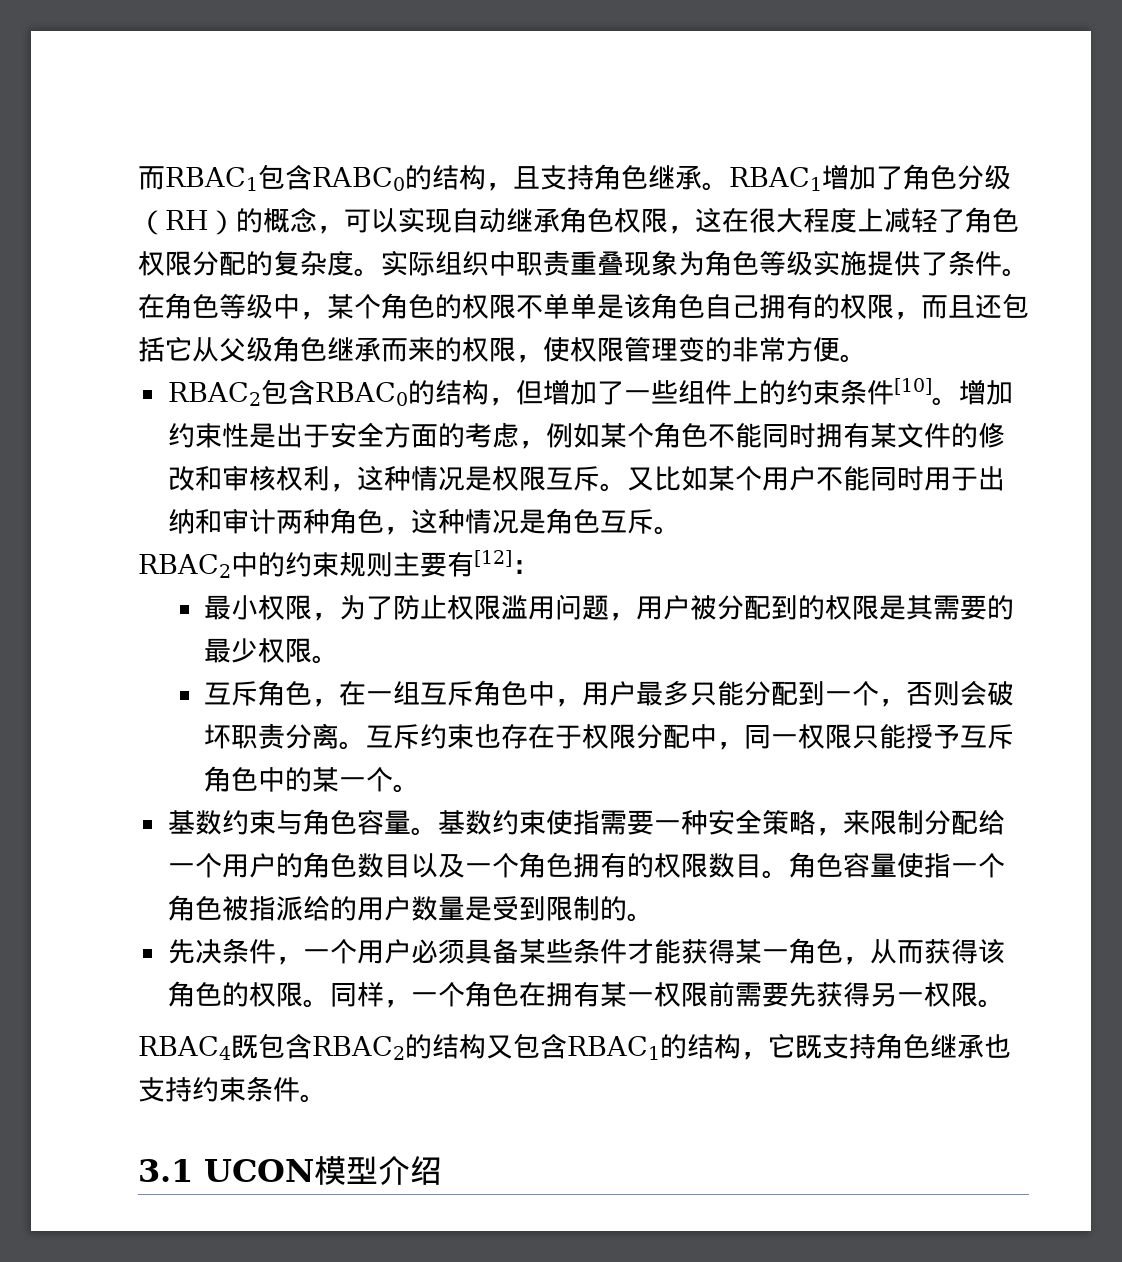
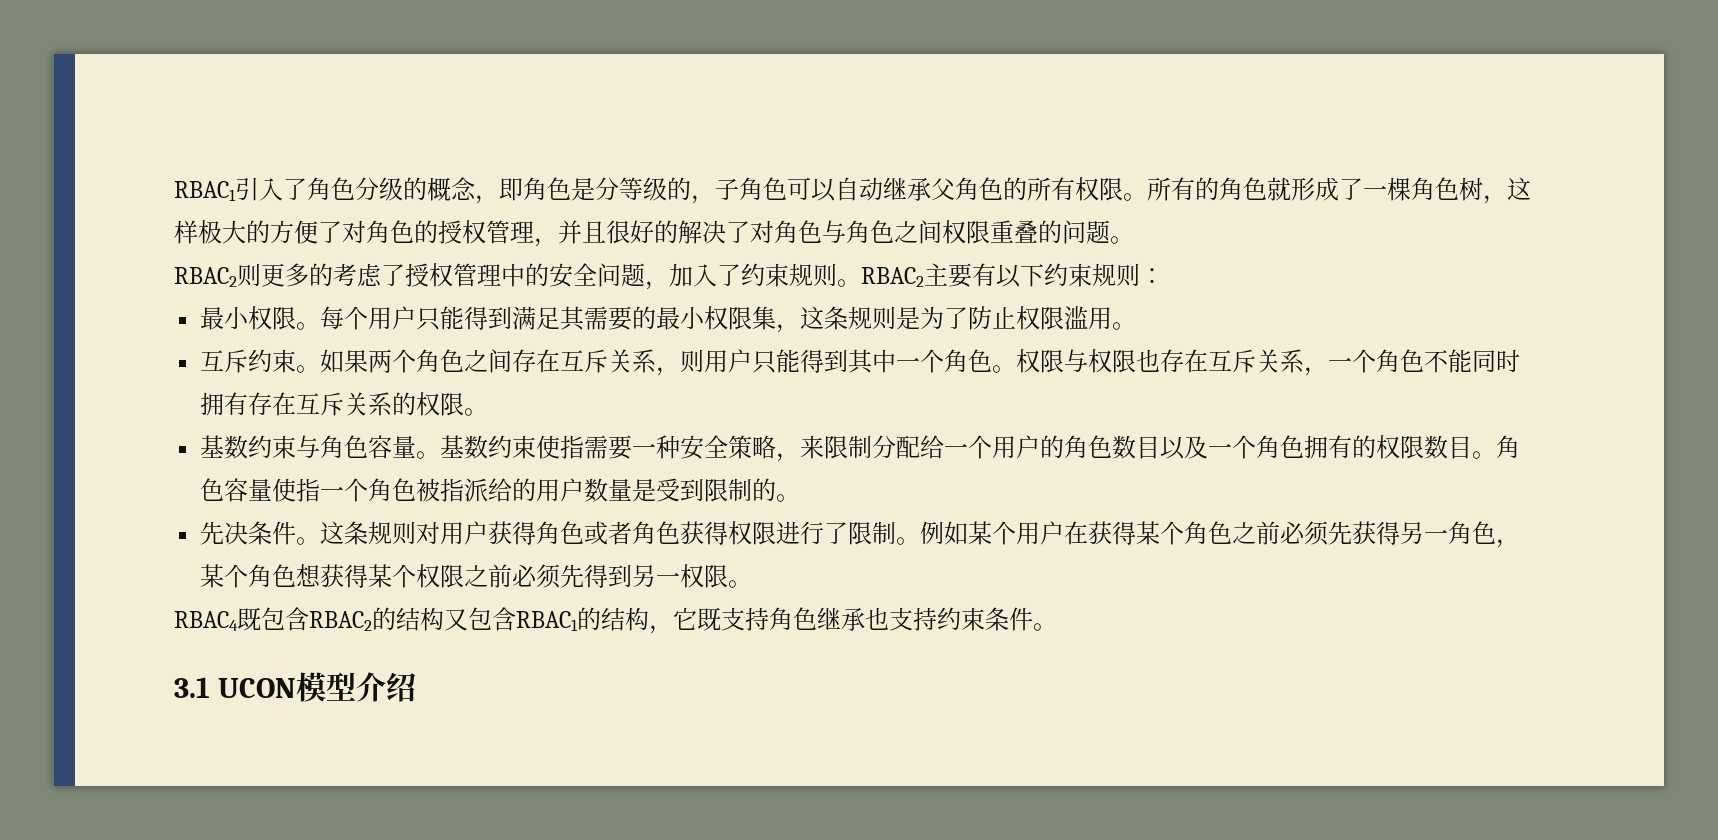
- 而RBAC1包含RABC0的结构，且支持角色继承。RBAC1增加了角色分级（RH）的概念，可以实现自动继承角色权限，这在很大程度上减轻了角色权限分配的复杂度。实际组织中职责重叠现象为角色等级实施提供了条件。在角色等级中，某个角色的权限不单单是该角色自己拥有的权限，而且还包括它从父级角色继承而来的权限，使权限管理变的非常方便。
- RBAC2包含RBAC0的结构，但增加了一些组件上的约束条件[10]。增加约束性是出于安全方面的考虑，例如某个角色不能同时拥有某文件的修改和审核权利，这种情况是权限互斥。又比如某个用户不能同时用于出纳和审计两种角色，这种情况是角色互斥。
- RBAC2中的约束规则主要有[12]：
- 最小权限，为了防止权限滥用问题，用户被分配到的权限是其需要的最少权限。
- 互斥角色，在一组互斥角色中，用户最多只能分配到一个，否则会破坏职责分离。互斥约束也存在于权限分配中，同一权限只能授予互斥角色中的某一个。
+ RBAC1引入了角色分级的概念，即角色是分等级的，子角色可以自动继承父角色的所有权限。所有的角色就形成了一棵角色树，这样极大的方便了对角色的授权管理，并且很好的解决了对角色与角色之间权限重叠的问题。
+ RBAC2则更多的考虑了授权管理中的安全问题，加入了约束规则。RBAC2主要有以下约束规则：
+ 最小权限。每个用户只能得到满足其需要的最小权限集，这条规则是为了防止权限滥用。
+ 互斥约束。如果两个角色之间存在互斥关系，则用户只能得到其中一个角色。权限与权限也存在互斥关系，一个角色不能同时拥有存在互斥关系的权限。
- 先决条件，一个用户必须具备某些条件才能获得某一角色，从而获得该角色的权限。同样，一个角色在拥有某一权限前需要先获得另一权限。
+ 先决条件。这条规则对用户获得角色或者角色获得权限进行了限制。例如某个用户在获得某个角色之前必须先获得另一角色，某个角色想获得某个权限之前必须先得到另一权限。

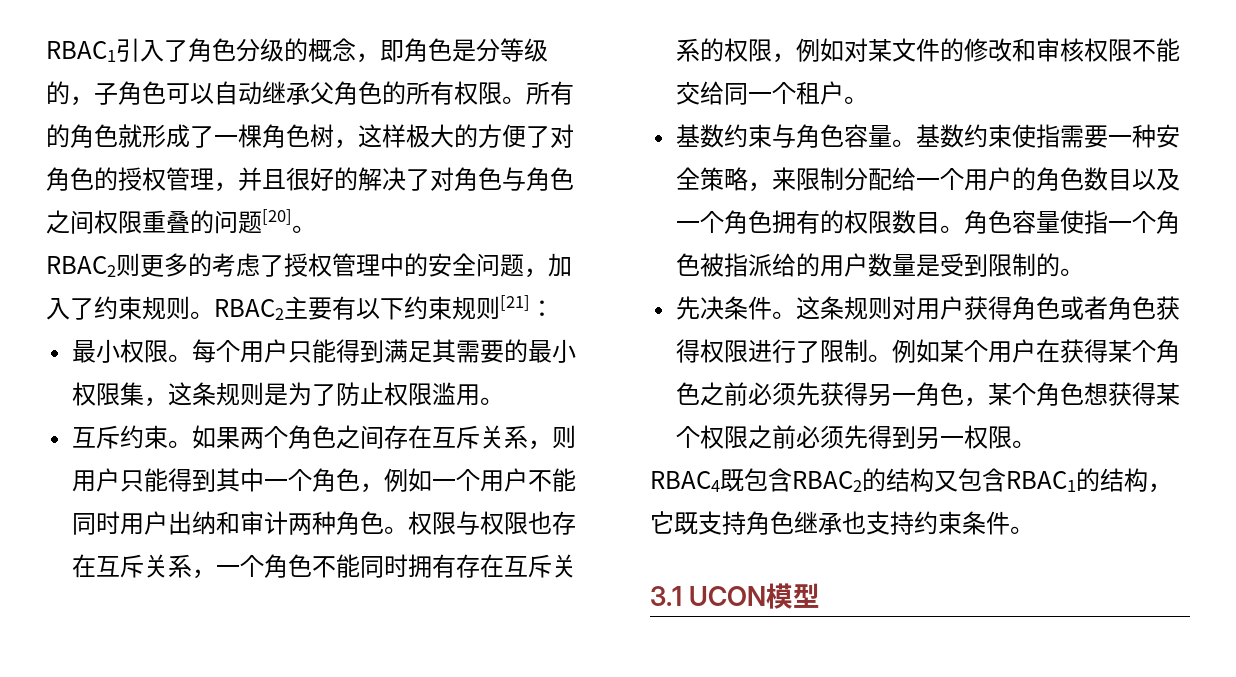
- 所有的角色就形成了一棵角色树，这样极大的方便了对角色的授权管理，并且很好的解决了对角色与角色之间权限重叠的问题。
+ 所有的角色就形成了一棵角色树，这样极大的方便了对角色的授权管理，并且很好的解决了对角色与角色之间权限重叠的问题[20]。
- RBAC2主要有以下约束规则：
+ RBAC2主要有以下约束规则[21]：
- 如果两个角色之间存在互斥关系，则用户只能得到其中一个角色。
+ 如果两个角色之间存在互斥关系，则用户只能得到其中一个角色，例如一个用户不能同时用户出纳和审计两种角色。
- 权限与权限也存在互斥关系，一个角色不能同时拥有存在互斥关系的权限。
+ 权限与权限也存在互斥关系，一个角色不能同时拥有存在互斥关系的权限，例如对某文件的修改和审核权限不能交给同一个租户。
- 3.1 UCON模型介绍
+ 3.1 UCON模型

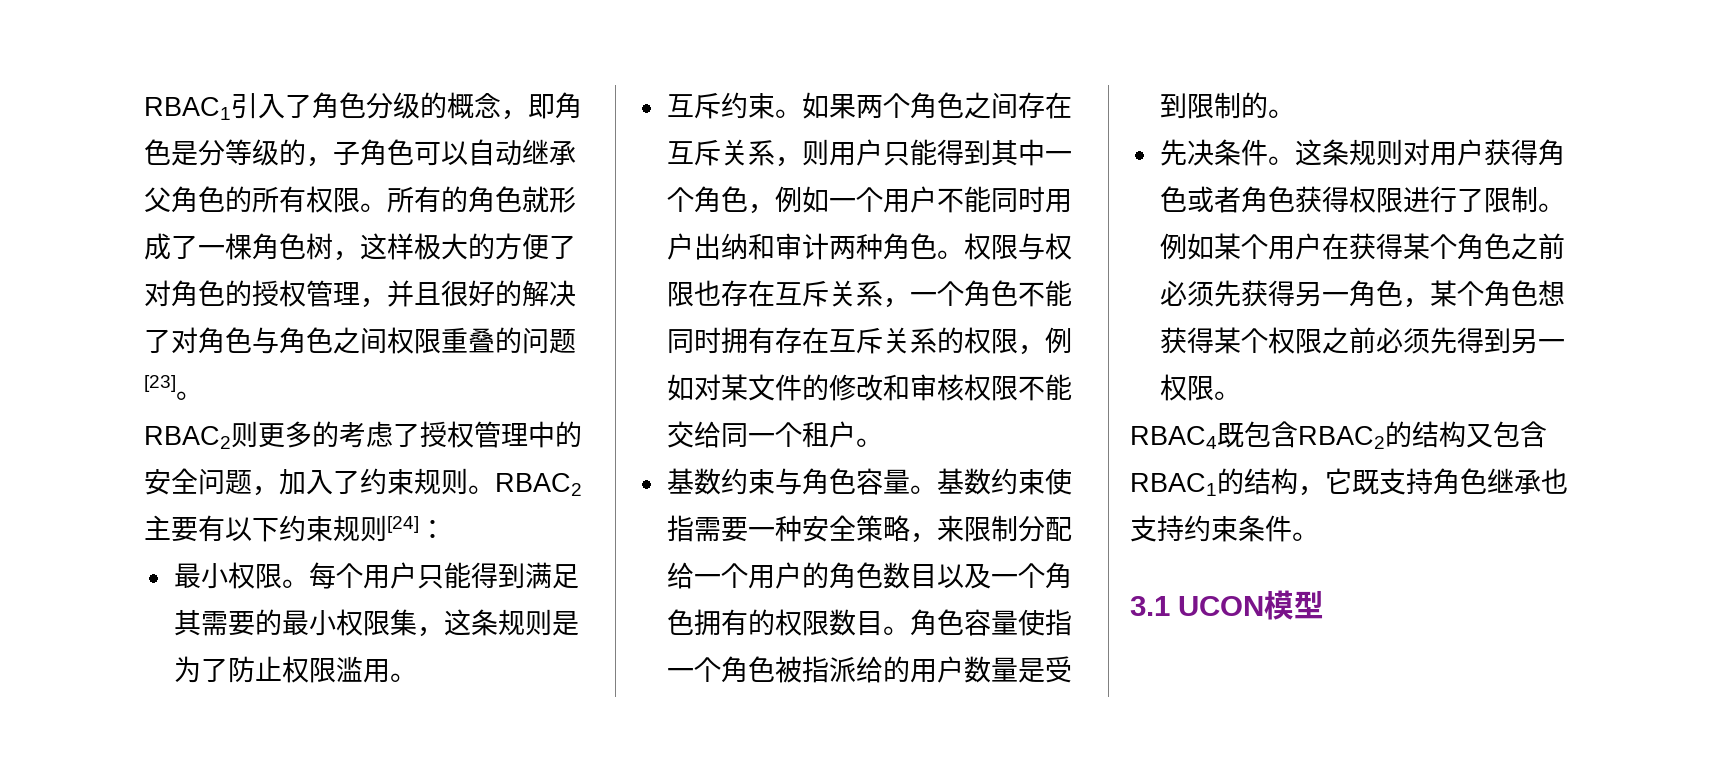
- 所有的角色就形成了一棵角色树，这样极大的方便了对角色的授权管理，并且很好的解决了对角色与角色之间权限重叠的问题[20]。
+ 所有的角色就形成了一棵角色树，这样极大的方便了对角色的授权管理，并且很好的解决了对角色与角色之间权限重叠的问题[23]。
- RBAC2主要有以下约束规则[21]：
+ RBAC2主要有以下约束规则[24]：

